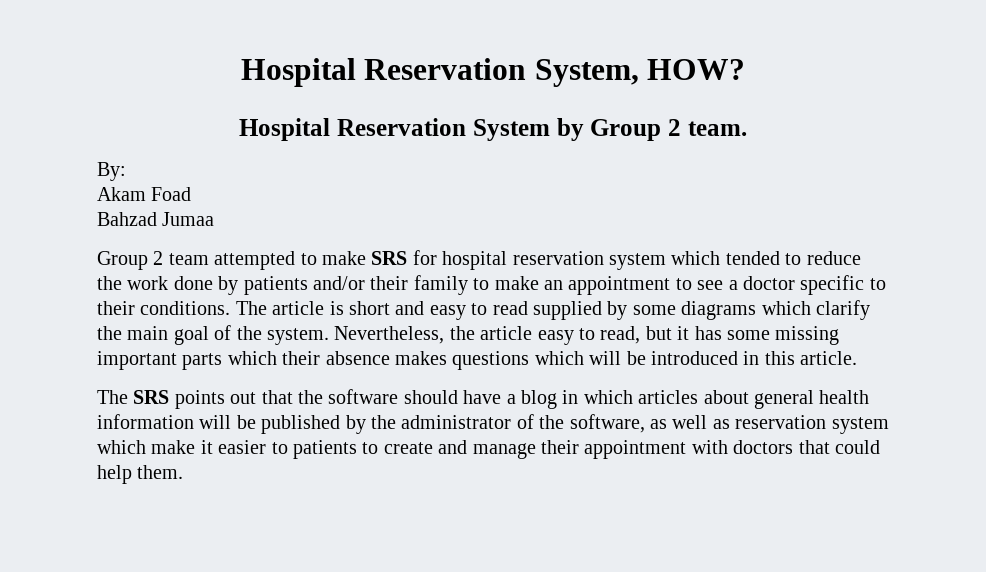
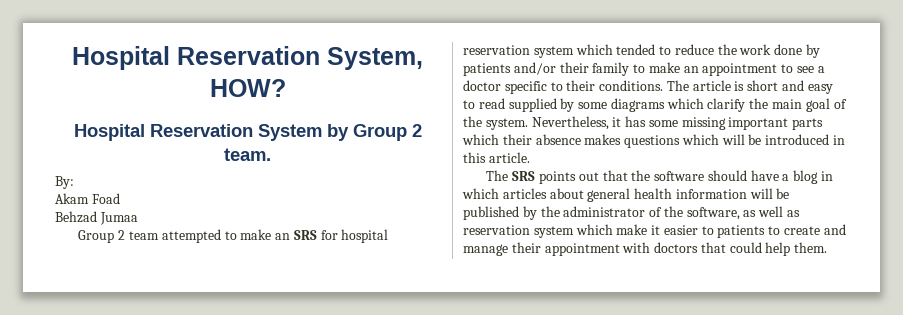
- Bahzad Jumaa
+ Behzad Jumaa
- Group 2 team attempted to make SRS for hospital reservation system which tended to reduce the work done by patients and/or their family to make an appointment to see a doctor specific to their conditions.
+ Group 2 team attempted to make an SRS for hospital reservation system which tended to reduce the work done by patients and/or their family to make an appointment to see a doctor specific to their conditions.
- Nevertheless, the article easy to read, but it has some missing important parts which their absence makes questions which will be introduced in this article.
+ Nevertheless, it has some missing important parts which their absence makes questions which will be introduced in this article.

